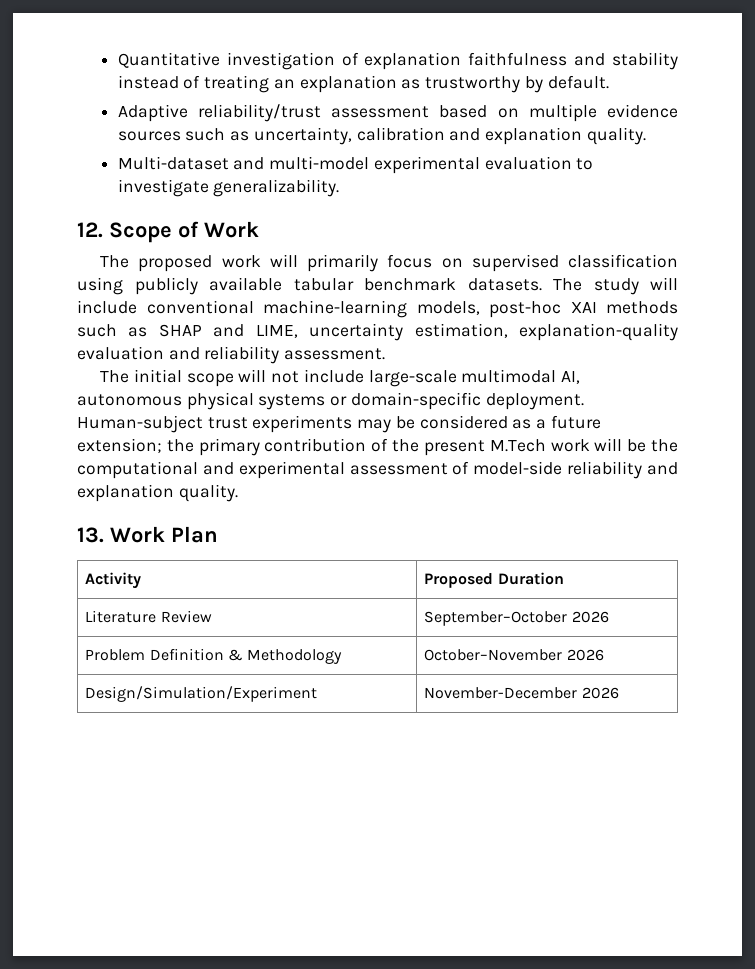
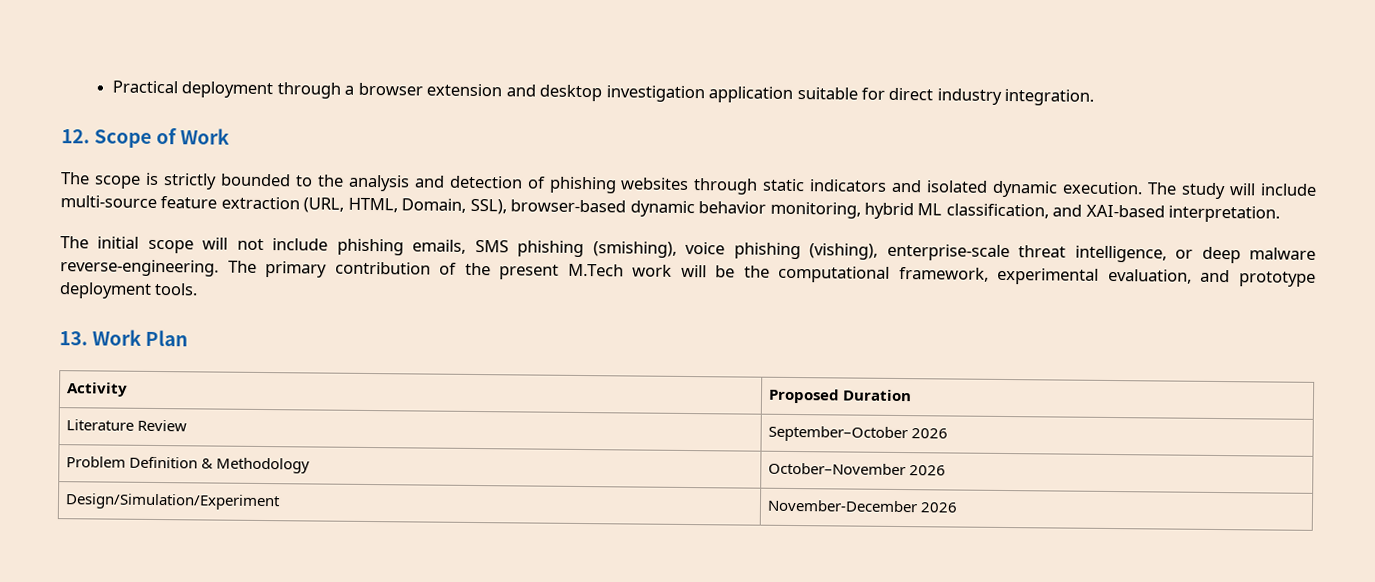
- Quantitative investigation of explanation faithfulness and stability instead of treating an explanation as trustworthy by default.
- Adaptive reliability/trust assessment based on multiple evidence sources such as uncertainty, calibration and explanation quality.
- Multi-dataset and multi-model experimental evaluation to investigate generalizability.
+ Practical deployment through a browser extension and desktop investigation application suitable for direct industry integration.
- The proposed work will primarily focus on supervised classification using publicly available tabular benchmark datasets. The study will include conventional machine-learning models, post-hoc XAI methods such as SHAP and LIME, uncertainty estimation, explanation-quality evaluation and reliability assessment.
+ The scope is strictly bounded to the analysis and detection of phishing websites through static indicators and isolated dynamic execution. The study will include multi-source feature extraction (URL, HTML, Domain, SSL), browser-based dynamic behavior monitoring, hybrid ML classification, and XAI-based interpretation.
- The initial scope will not include large-scale multimodal AI, autonomous physical systems or domain-specific deployment. Human-subject trust experiments may be considered as a future extension; the primary contribution of the present M.Tech work will be the computational and experimental assessment of model-side reliability and explanation quality.
+ The initial scope will not include phishing emails, SMS phishing (smishing), voice phishing (vishing), enterprise-scale threat intelligence, or deep malware reverse-engineering. The primary contribution of the present M.Tech work will be the computational framework, experimental evaluation, and prototype deployment tools.

